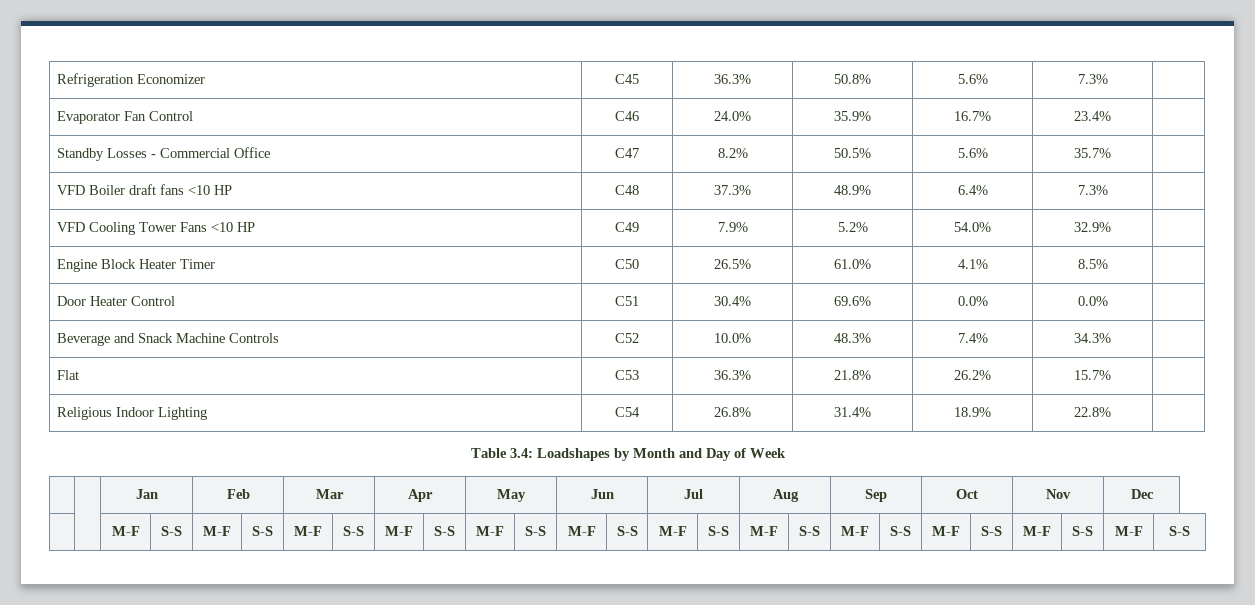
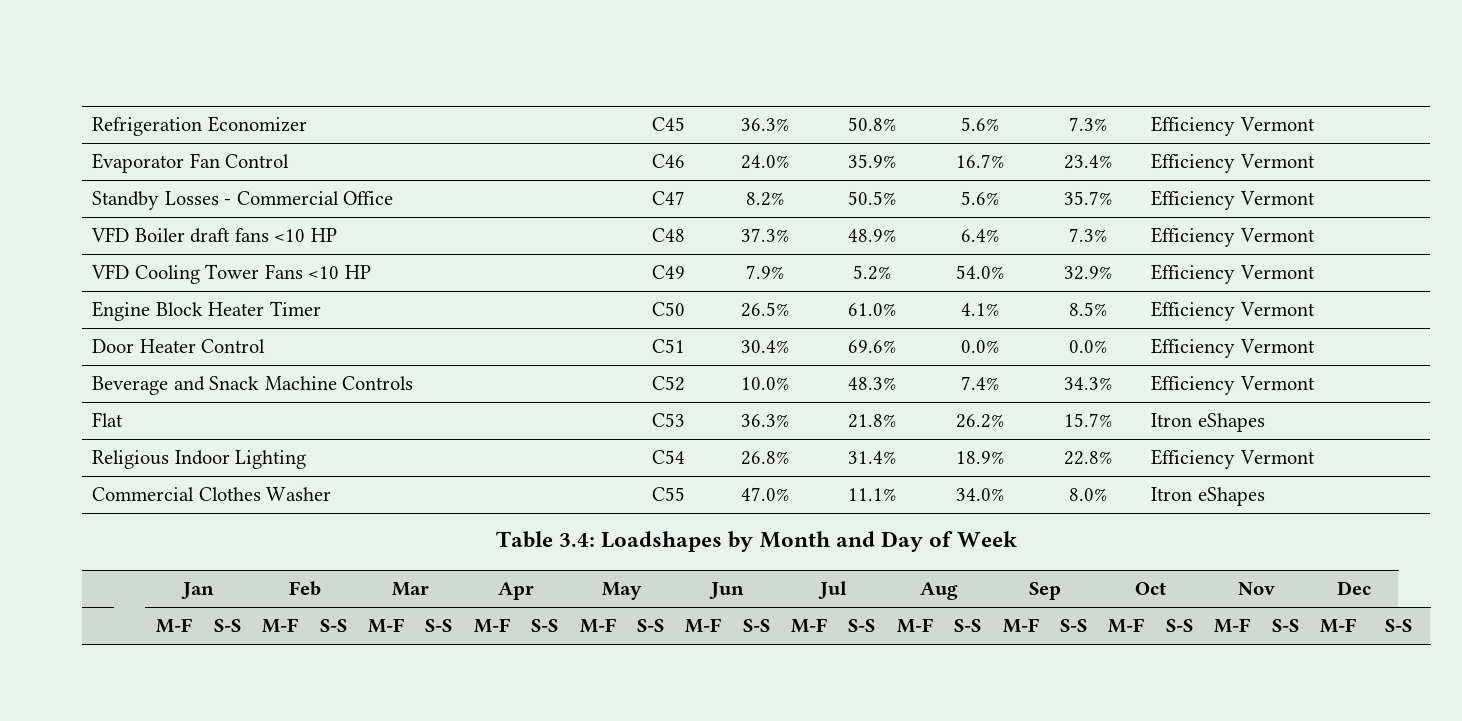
- Refrigeration Economizer | C45 | 36.3% | 50.8% | 5.6% | 7.3% |
+ Refrigeration Economizer | C45 | 36.3% | 50.8% | 5.6% | 7.3% | Efficiency Vermont
- Evaporator Fan Control | C46 | 24.0% | 35.9% | 16.7% | 23.4% |
+ Evaporator Fan Control | C46 | 24.0% | 35.9% | 16.7% | 23.4% | Efficiency Vermont
- Standby Losses - Commercial Office | C47 | 8.2% | 50.5% | 5.6% | 35.7% |
+ Standby Losses - Commercial Office | C47 | 8.2% | 50.5% | 5.6% | 35.7% | Efficiency Vermont
- VFD Boiler draft fans <10 HP | C48 | 37.3% | 48.9% | 6.4% | 7.3% |
+ VFD Boiler draft fans <10 HP | C48 | 37.3% | 48.9% | 6.4% | 7.3% | Efficiency Vermont
- VFD Cooling Tower Fans <10 HP | C49 | 7.9% | 5.2% | 54.0% | 32.9% |
+ VFD Cooling Tower Fans <10 HP | C49 | 7.9% | 5.2% | 54.0% | 32.9% | Efficiency Vermont
- Engine Block Heater Timer | C50 | 26.5% | 61.0% | 4.1% | 8.5% |
+ Engine Block Heater Timer | C50 | 26.5% | 61.0% | 4.1% | 8.5% | Efficiency Vermont
- Door Heater Control | C51 | 30.4% | 69.6% | 0.0% | 0.0% |
+ Door Heater Control | C51 | 30.4% | 69.6% | 0.0% | 0.0% | Efficiency Vermont
- Beverage and Snack Machine Controls | C52 | 10.0% | 48.3% | 7.4% | 34.3% |
+ Beverage and Snack Machine Controls | C52 | 10.0% | 48.3% | 7.4% | 34.3% | Efficiency Vermont
- Flat | C53 | 36.3% | 21.8% | 26.2% | 15.7% |
+ Flat | C53 | 36.3% | 21.8% | 26.2% | 15.7% | Itron eShapes
- Religious Indoor Lighting | C54 | 26.8% | 31.4% | 18.9% | 22.8% |
+ Religious Indoor Lighting | C54 | 26.8% | 31.4% | 18.9% | 22.8% | Efficiency Vermont
+ Commercial Clothes Washer | C55 | 47.0% | 11.1% | 34.0% | 8.0% | Itron eShapes

